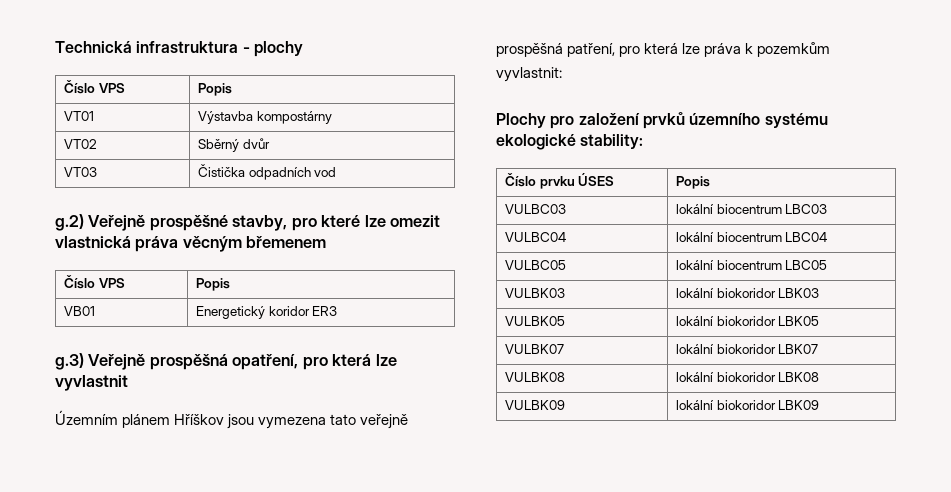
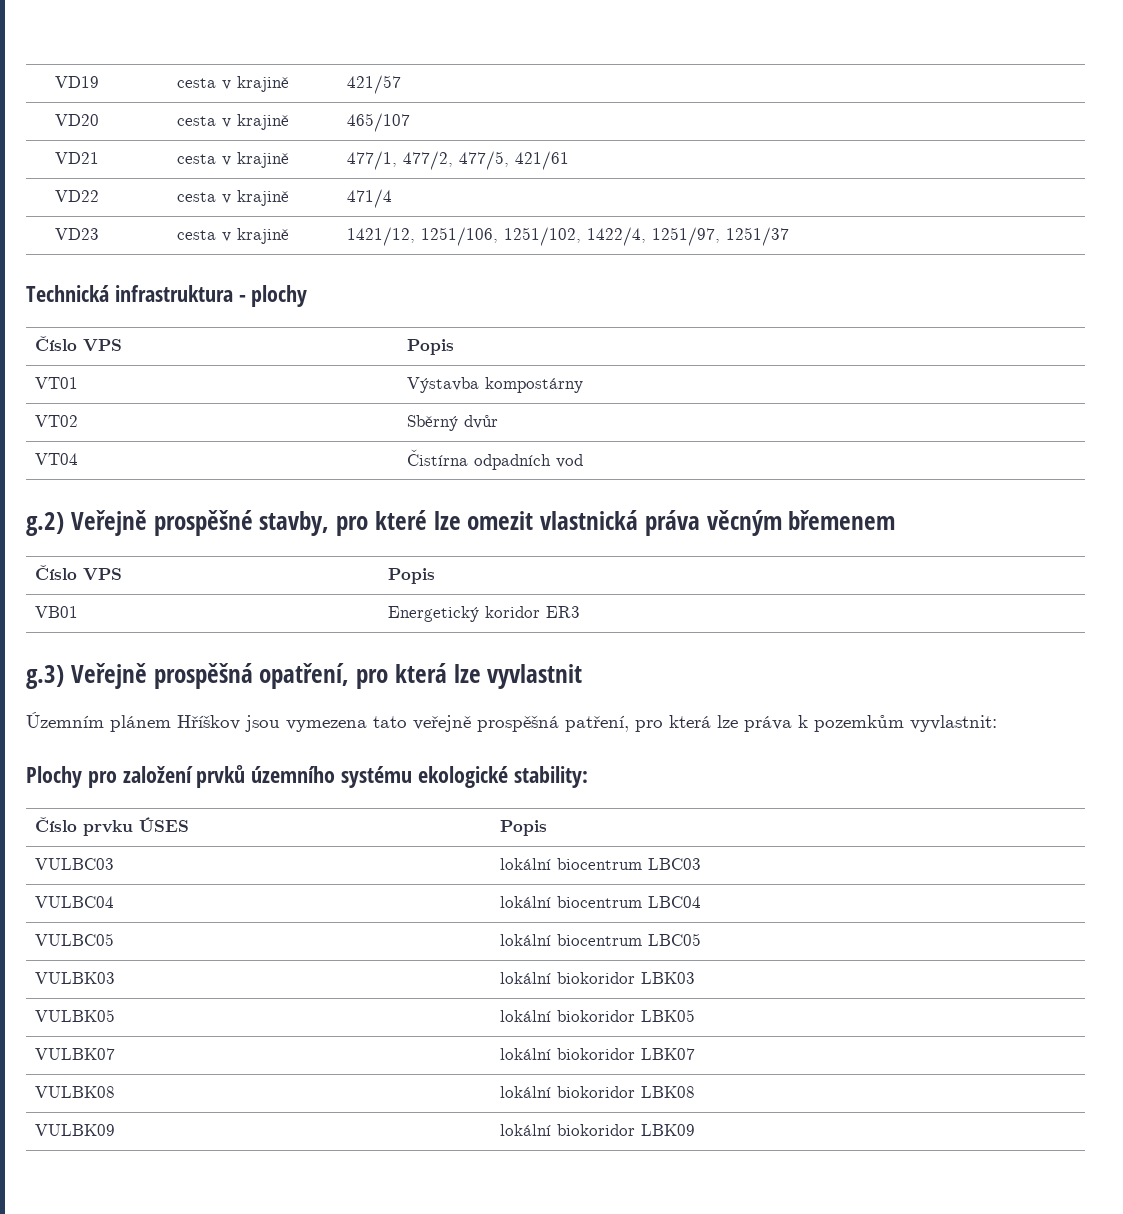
+ VD19 | cesta v krajině | 421/57
+ VD20 | cesta v krajině | 465/107
+ VD21 | cesta v krajině | 477/1, 477/2, 477/5, 421/61
+ VD22 | cesta v krajině | 471/4
+ VD23 | cesta v krajině | 1421/12, 1251/106, 1251/102, 1422/4, 1251/97, 1251/37
- VT03 | Čistička odpadních vod
+ VT04 | Čistírna odpadních vod

